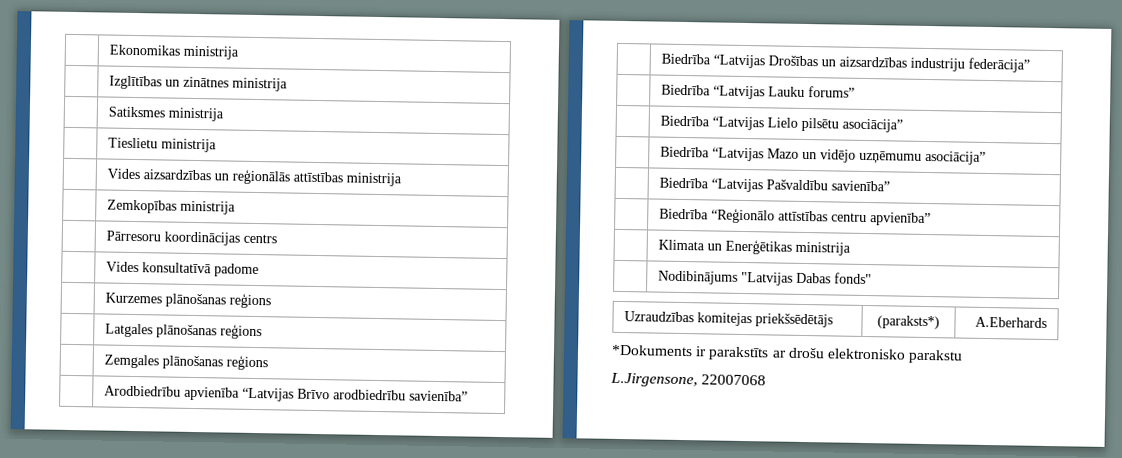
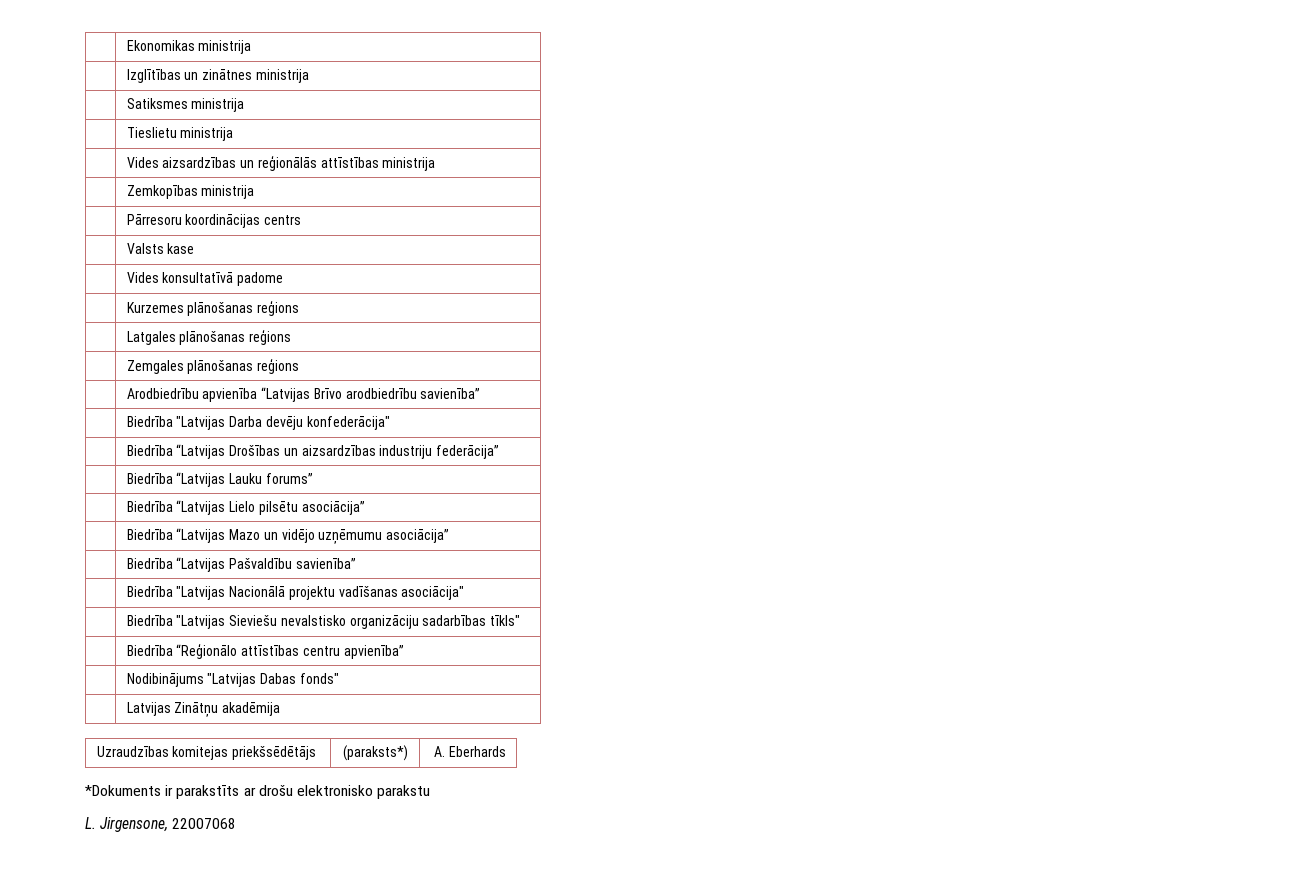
+ | Valsts kase
+ | Biedrība "Latvijas Darba devēju konfederācija"
+ | Biedrība "Latvijas Nacionālā projektu vadīšanas asociācija"
+ | Biedrība "Latvijas Sieviešu nevalstisko organizāciju sadarbības tīkls"
- | Klimata un Enerģētikas ministrija
+ | Latvijas Zinātņu akadēmija
- Uzraudzības komitejas priekšsēdētājs | (paraksts*) | A.Eberhards
+ Uzraudzības komitejas priekšsēdētājs | (paraksts*) | A. Eberhards
- L.Jirgensone, 22007068
+ L. Jirgensone, 22007068

